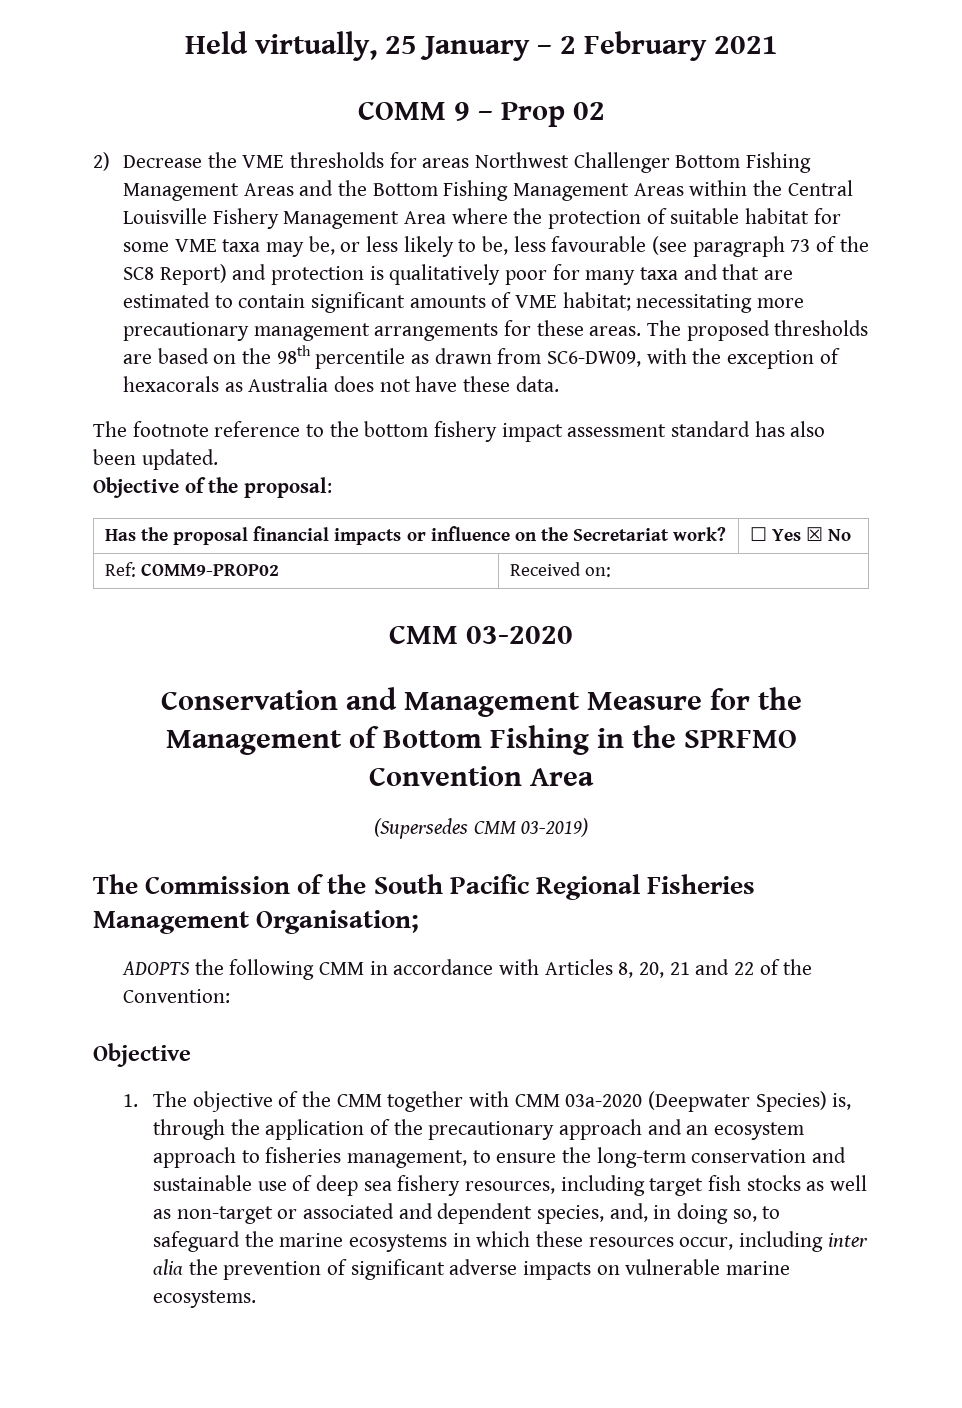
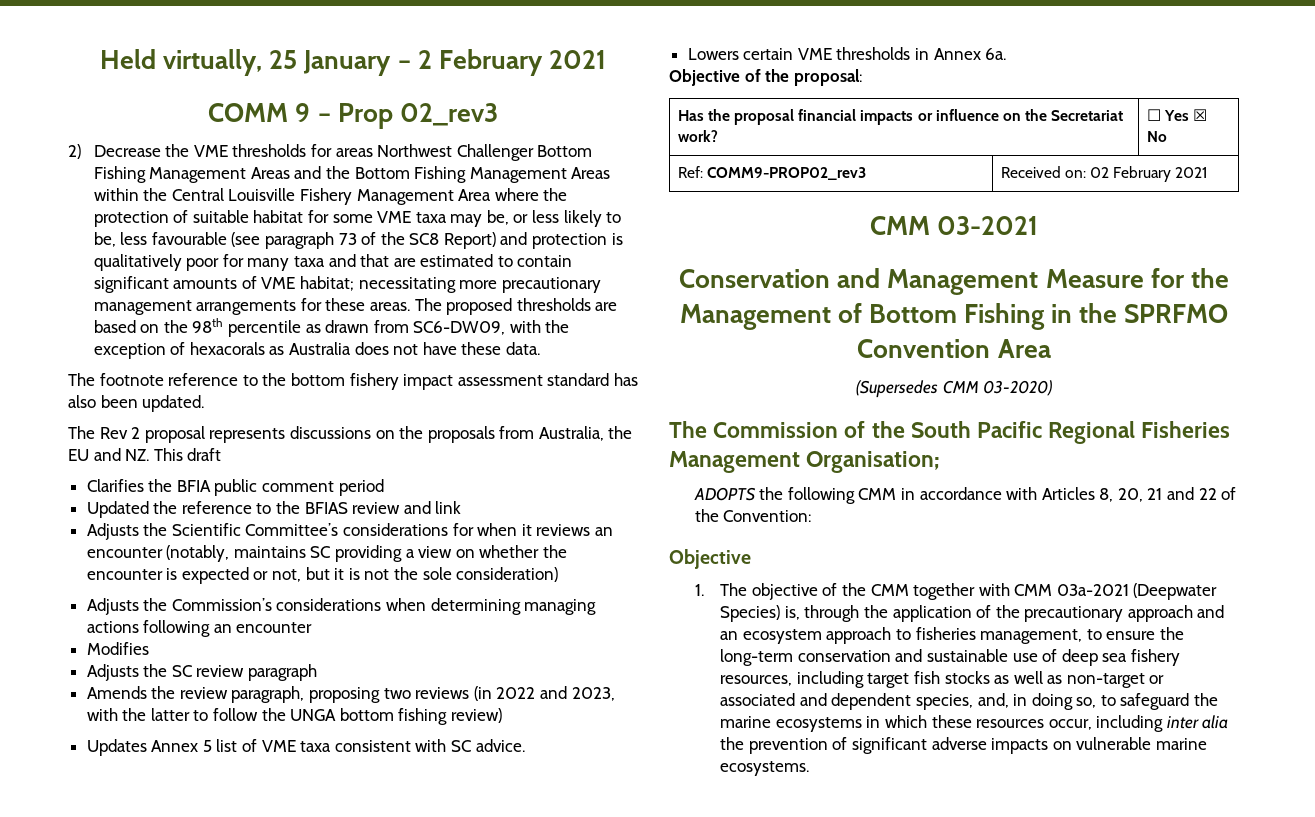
- COMM 9 – Prop 02
+ COMM 9 – Prop 02_rev3
+ The Rev 2 proposal represents discussions on the proposals from Australia, the EU and NZ. This draft
+ Clarifies the BFIA public comment period
+ Updated the reference to the BFIAS review and link
+ Adjusts the Scientific Committee’s considerations for when it reviews an encounter (notably, maintains SC providing a view on whether the encounter is expected or not, but it is not the sole consideration)
+ Adjusts the Commission’s considerations when determining managing actions following an encounter
+ Modifies
+ Adjusts the SC review paragraph
+ Amends the review paragraph, proposing two reviews (in 2022 and 2023, with the latter to follow the UNGA bottom fishing review)
+ Updates Annex 5 list of VME taxa consistent with SC advice.
+ Lowers certain VME thresholds in Annex 6a.
- Ref: COMM9-PROP02 | Received on:
- CMM 03-2020
+ Ref: COMM9-PROP02_rev3 | Received on: 02 February 2021
+ CMM 03-2021
- (Supersedes CMM 03-2019)
+ (Supersedes CMM 03-2020)
- 1. The objective of the CMM together with CMM 03a-2020 (Deepwater Species) is, through the application of the precautionary approach and an ecosystem approach to fisheries management, to ensure the long-term conservation and sustainable use of deep sea fishery resources, including target fish stocks as well as non-target or associated and dependent species, and, in doing so, to safeguard the marine ecosystems in which these resources occur, including inter alia the prevention of significant adverse impacts on vulnerable marine ecosystems.
+ 1. The objective of the CMM together with CMM 03a-2021 (Deepwater Species) is, through the application of the precautionary approach and an ecosystem approach to fisheries management, to ensure the long-term conservation and sustainable use of deep sea fishery resources, including target fish stocks as well as non-target or associated and dependent species, and, in doing so, to safeguard the marine ecosystems in which these resources occur, including inter alia the prevention of significant adverse impacts on vulnerable marine ecosystems.

